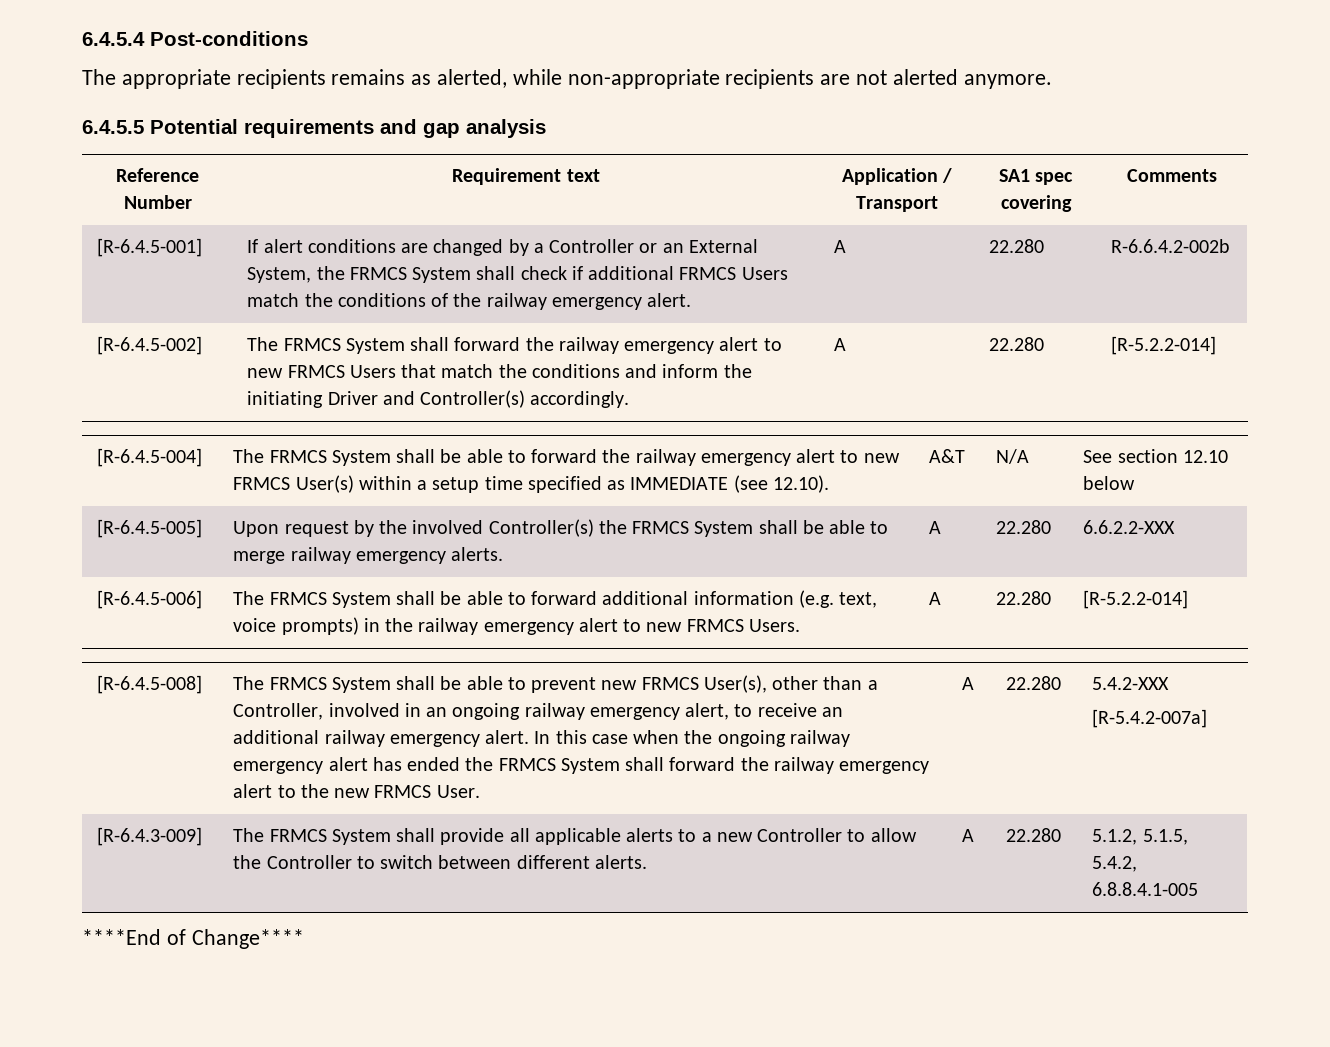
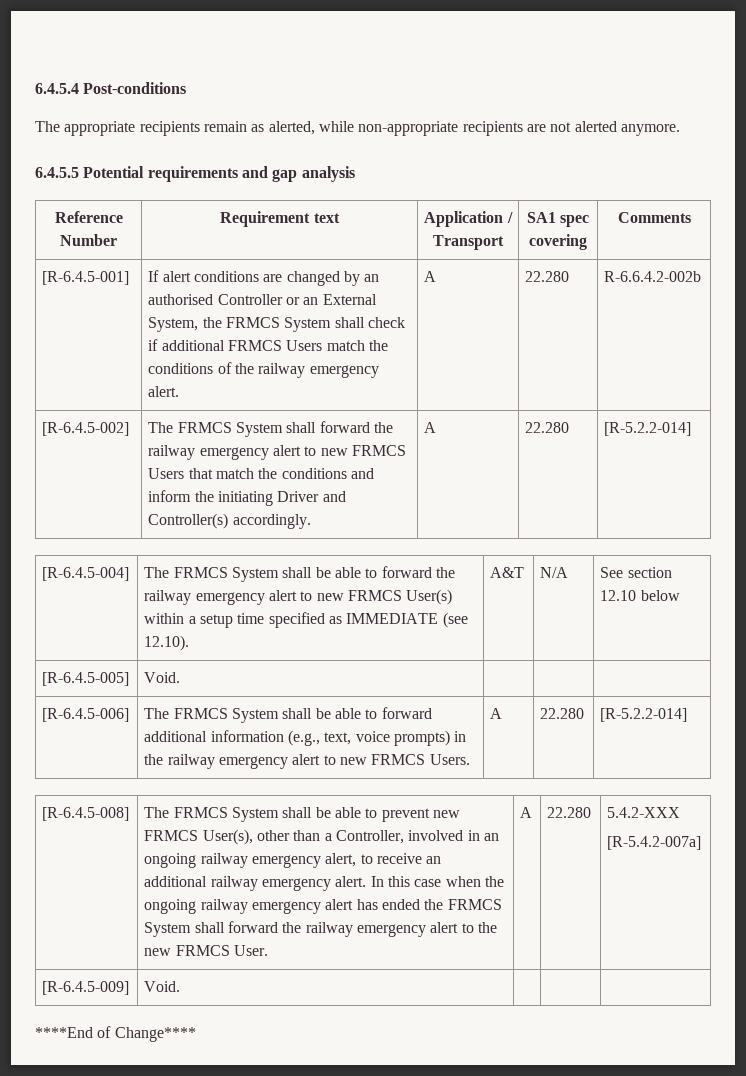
- The appropriate recipients remains as alerted, while non-appropriate recipients are not alerted anymore.
+ The appropriate recipients remain as alerted, while non-appropriate recipients are not alerted anymore.
- [R-6.4.5-001] | If alert conditions are changed by a Controller or an External System, the FRMCS System shall check if additional FRMCS Users match the conditions of the railway emergency alert. | A | 22.280 | R-6.6.4.2-002b
+ [R-6.4.5-001] | If alert conditions are changed by an authorised Controller or an External System, the FRMCS System shall check if additional FRMCS Users match the conditions of the railway emergency alert. | A | 22.280 | R-6.6.4.2-002b
- [R-6.4.5-005] | Upon request by the involved Controller(s) the FRMCS System shall be able to merge railway emergency alerts. | A | 22.280 | 6.6.2.2-XXX
+ [R-6.4.5-005] | Void. | | |
- [R-6.4.5-006] | The FRMCS System shall be able to forward additional information (e.g. text, voice prompts) in the railway emergency alert to new FRMCS Users. | A | 22.280 | [R-5.2.2-014]
+ [R-6.4.5-006] | The FRMCS System shall be able to forward additional information (e.g., text, voice prompts) in the railway emergency alert to new FRMCS Users. | A | 22.280 | [R-5.2.2-014]
- [R-6.4.3-009] | The FRMCS System shall provide all applicable alerts to a new Controller to allow the Controller to switch between different alerts. | A | 22.280 | 5.1.2, 5.1.5, 5.4.2, 6.8.8.4.1-005
+ [R-6.4.5-009] | Void. | | |

